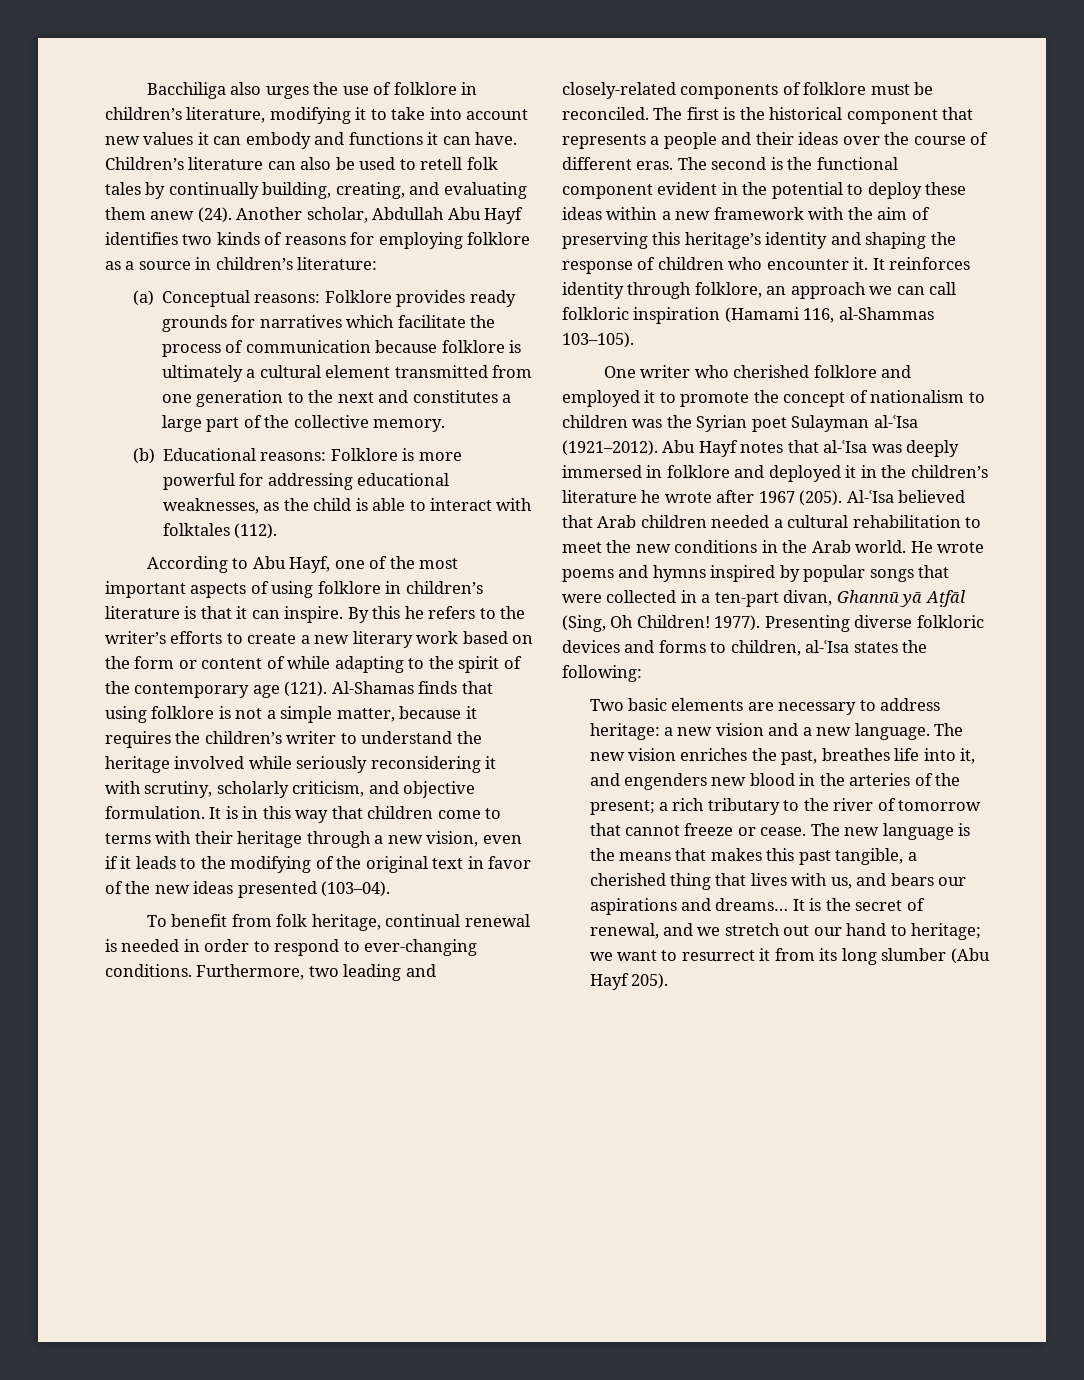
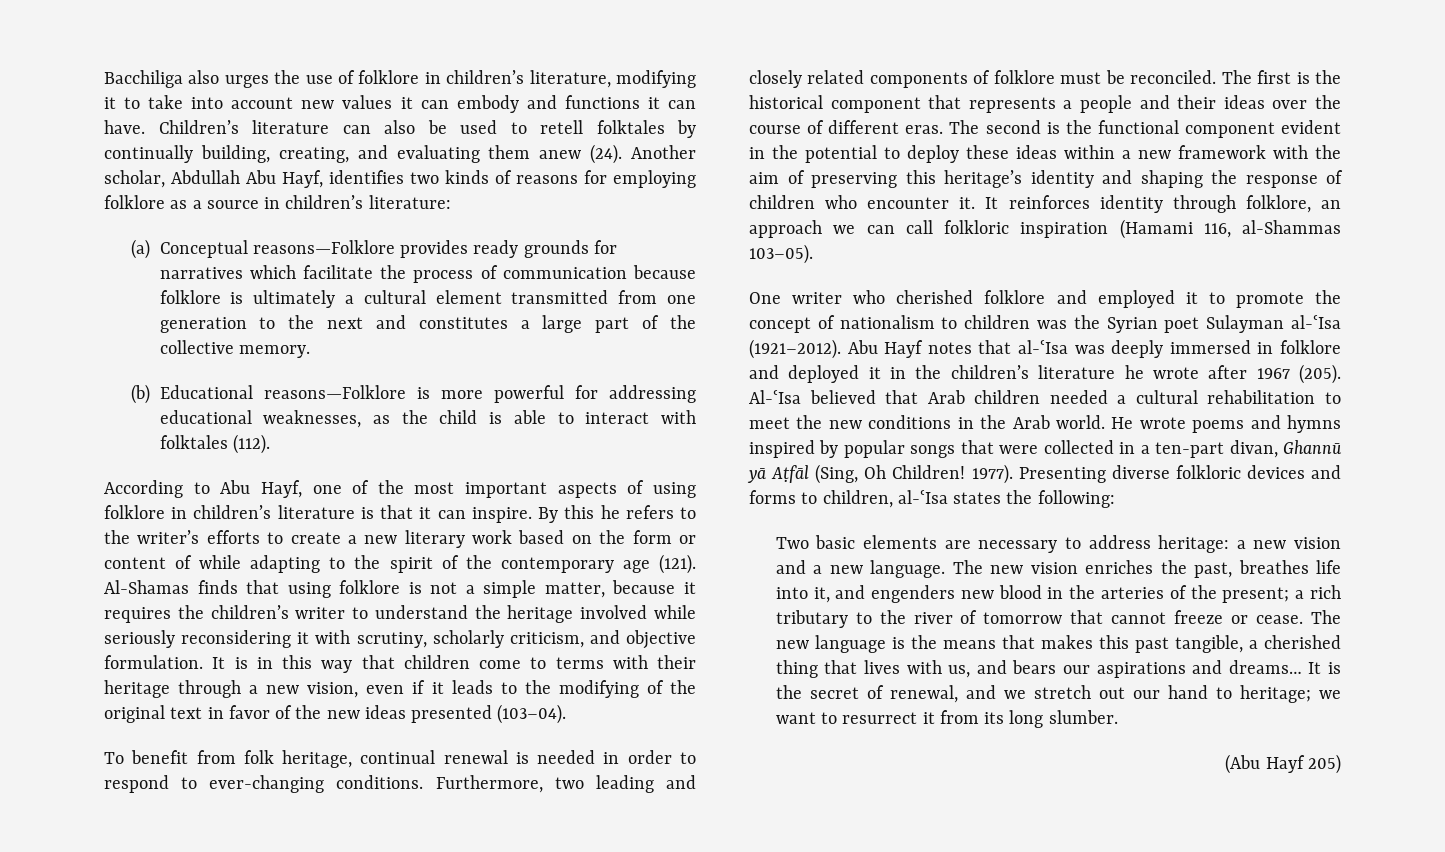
- Children’s literature can also be used to retell folk tales by continually building, creating, and evaluating them anew (24).
+ Children’s literature can also be used to retell folktales by continually building, creating, and evaluating them anew (24).
- Another scholar, Abdullah Abu Hayf identifies two kinds of reasons for employing folklore as a source in children’s literature:
+ Another scholar, Abdullah Abu Hayf, identifies two kinds of reasons for employing folklore as a source in children’s literature:
- (a) Conceptual reasons: Folklore provides ready grounds for narratives which facilitate the process of communication because folklore is ultimately a cultural element transmitted from one generation to the next and constitutes a large part of the collective memory.
+ (a) Conceptual reasons—Folklore provides ready grounds for narratives which facilitate the process of communication because folklore is ultimately a cultural element transmitted from one generation to the next and constitutes a large part of the collective memory.
- (b) Educational reasons: Folklore is more powerful for addressing educational weaknesses, as the child is able to interact with folktales (112).
+ (b) Educational reasons—Folklore is more powerful for addressing educational weaknesses, as the child is able to interact with folktales (112).
- Furthermore, two leading and closely-related components of folklore must be reconciled.
+ Furthermore, two leading and closely related components of folklore must be reconciled.
- It reinforces identity through folklore, an approach we can call folkloric inspiration (Hamami 116, al-Shammas 103–105).
+ It reinforces identity through folklore, an approach we can call folkloric inspiration (Hamami 116, al-Shammas 103–05).
- It is the secret of renewal, and we stretch out our hand to heritage; we want to resurrect it from its long slumber (Abu Hayf 205).
+ It is the secret of renewal, and we stretch out our hand to heritage; we want to resurrect it from its long slumber.
+ (Abu Hayf 205)

